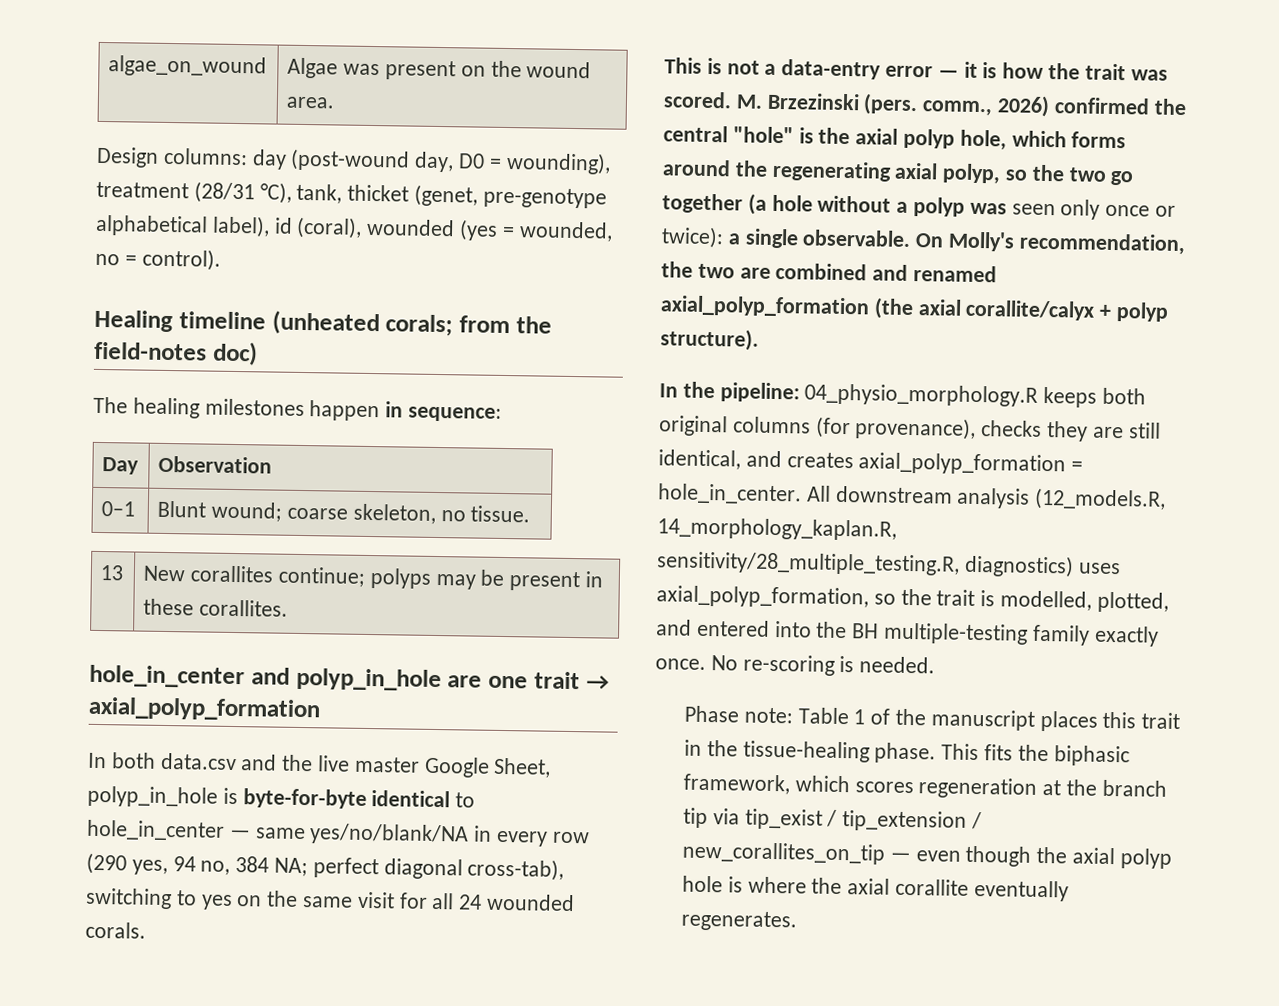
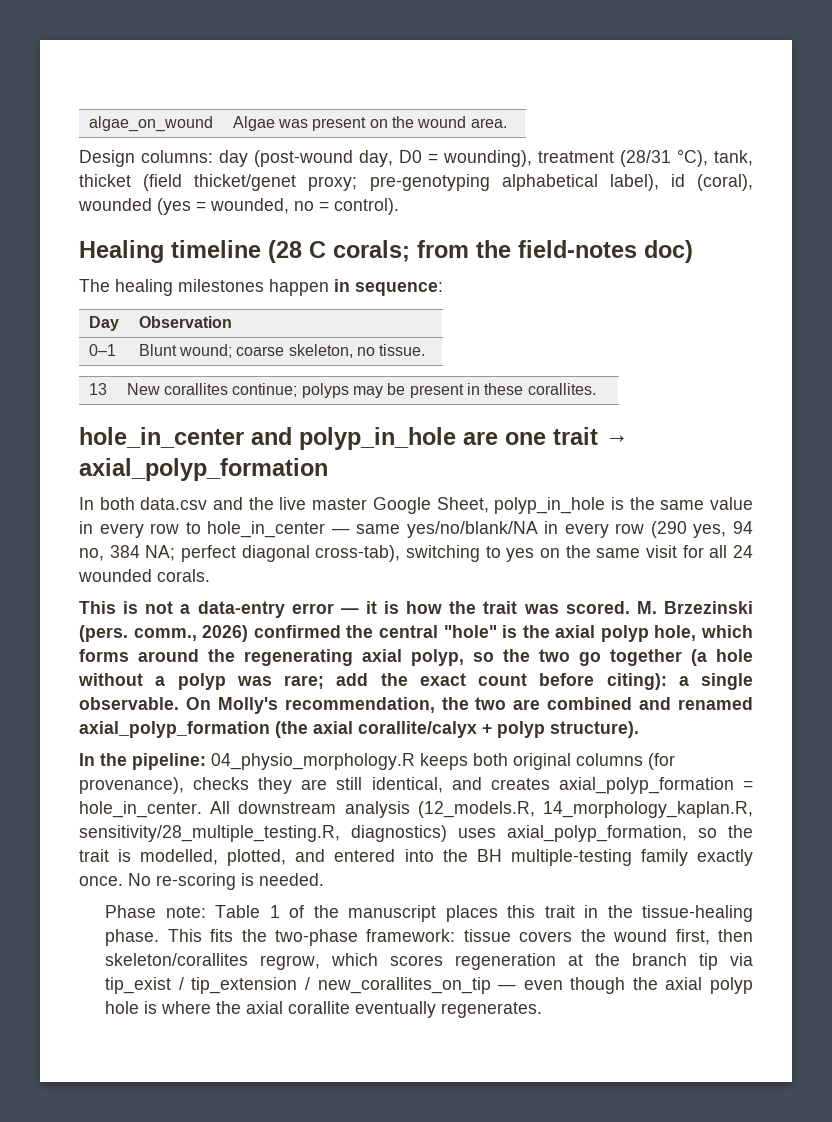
- Design columns: day (post-wound day, D0 = wounding), treatment (28/31 °C), tank, thicket (genet, pre-genotype alphabetical label), id (coral), wounded (yes = wounded, no = control).
+ Design columns: day (post-wound day, D0 = wounding), treatment (28/31 °C), tank, thicket (field thicket/genet proxy; pre-genotyping alphabetical label), id (coral), wounded (yes = wounded, no = control).
- Healing timeline (unheated corals; from the field-notes doc)
+ Healing timeline (28 C corals; from the field-notes doc)
- In both data.csv and the live master Google Sheet, polyp_in_hole is byte-for-byte identical to hole_in_center — same yes/no/blank/NA in every row (290 yes, 94 no, 384 NA; perfect diagonal cross-tab), switching to yes on the same visit for all 24 wounded corals.
+ In both data.csv and the live master Google Sheet, polyp_in_hole is the same value in every row to hole_in_center — same yes/no/blank/NA in every row (290 yes, 94 no, 384 NA; perfect diagonal cross-tab), switching to yes on the same visit for all 24 wounded corals.
- M. Brzezinski (pers. comm., 2026) confirmed the central "hole" is the axial polyp hole, which forms around the regenerating axial polyp, so the two go together (a hole without a polyp was seen only once or twice): a single observable.
+ M. Brzezinski (pers. comm., 2026) confirmed the central "hole" is the axial polyp hole, which forms around the regenerating axial polyp, so the two go together (a hole without a polyp was rare; add the exact count before citing): a single observable.
- This fits the biphasic framework, which scores regeneration at the branch tip via tip_exist / tip_extension / new_corallites_on_tip — even though the axial polyp hole is where the axial corallite eventually regenerates.
+ This fits the two-phase framework: tissue covers the wound first, then skeleton/corallites regrow, which scores regeneration at the branch tip via tip_exist / tip_extension / new_corallites_on_tip — even though the axial polyp hole is where the axial corallite eventually regenerates.

